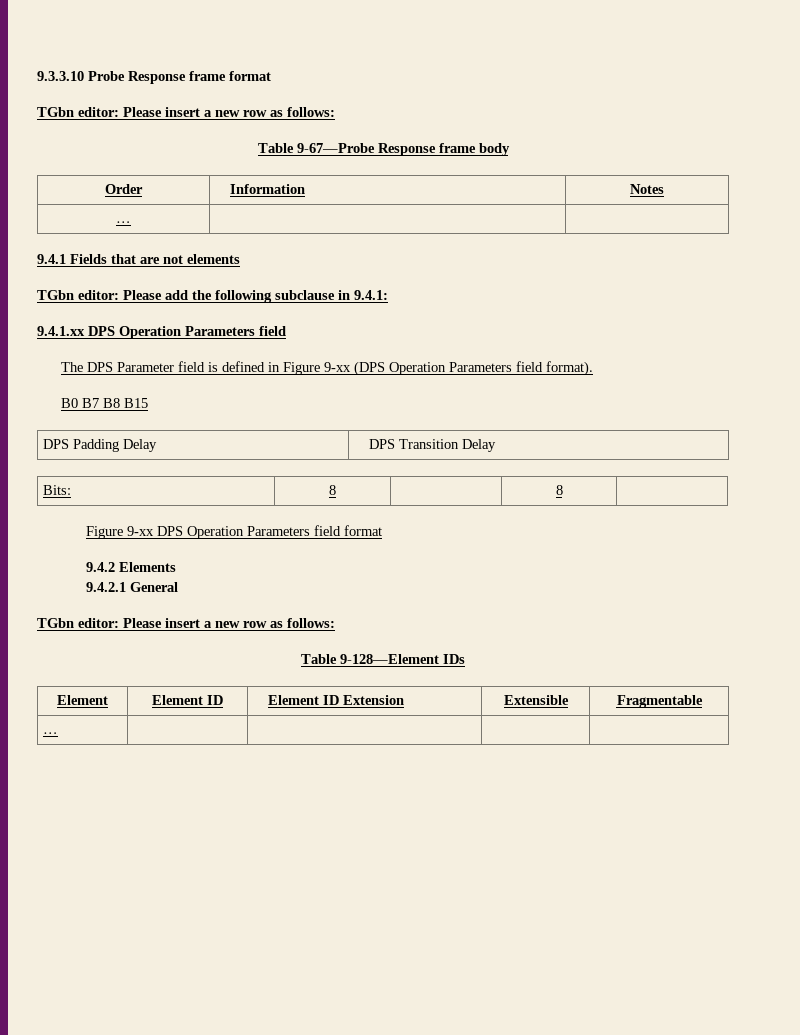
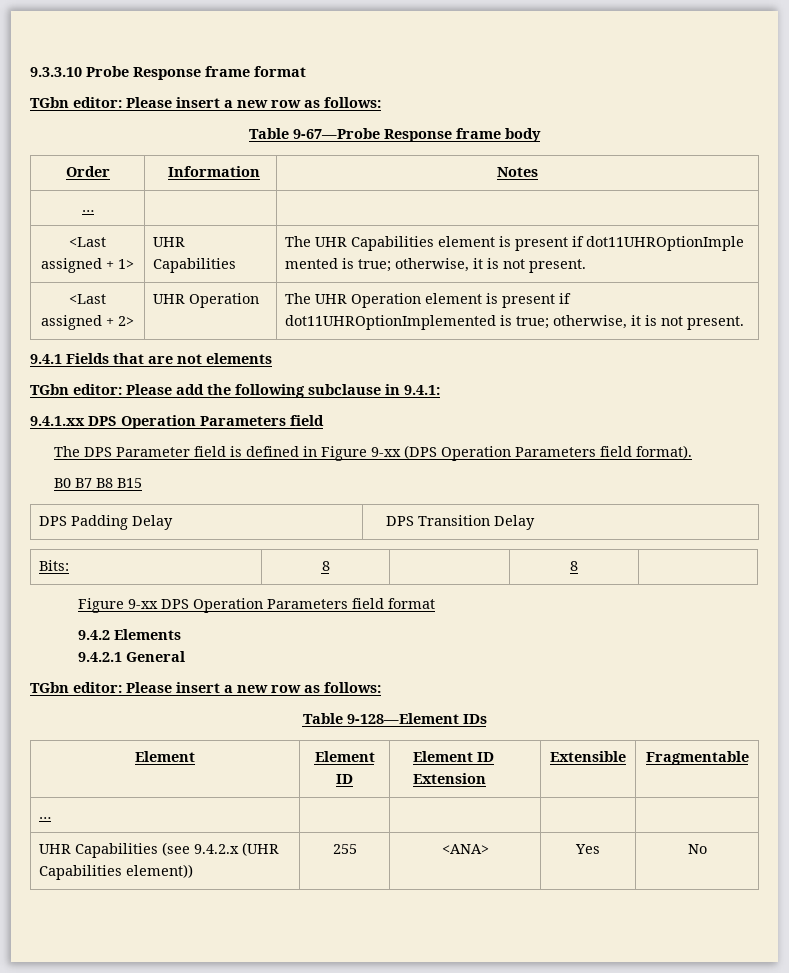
+ <Last assigned + 1> | UHR Capabilities | The UHR Capabilities element is present if dot11UHROptionImple mented is true; otherwise, it is not present.
+ <Last assigned + 2> | UHR Operation | The UHR Operation element is present if dot11UHROptionImplemented is true; otherwise, it is not present.
+ UHR Capabilities (see 9.4.2.x (UHR Capabilities element)) | 255 | <ANA> | Yes | No

